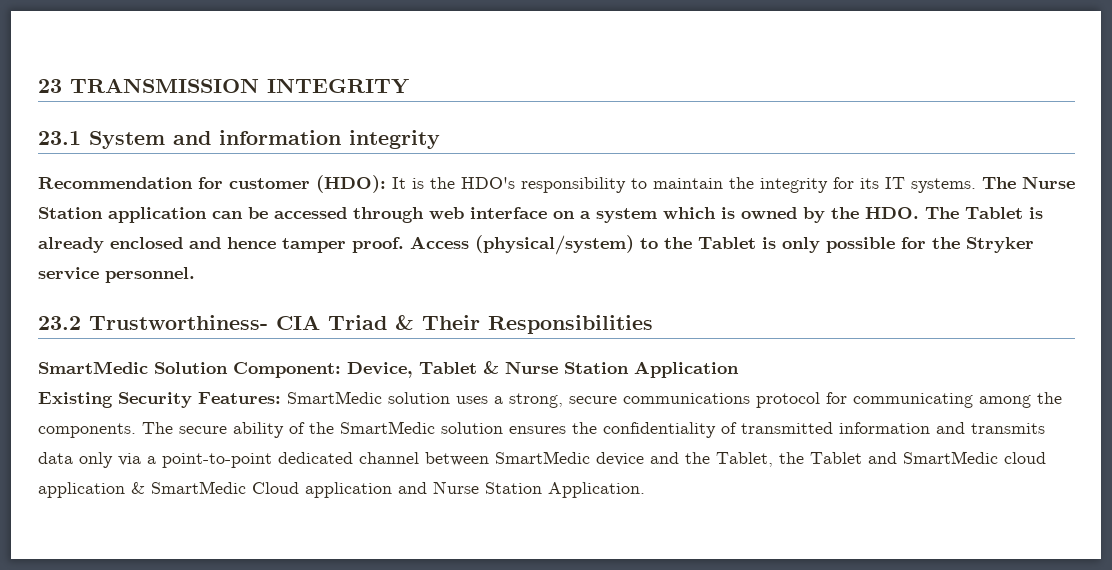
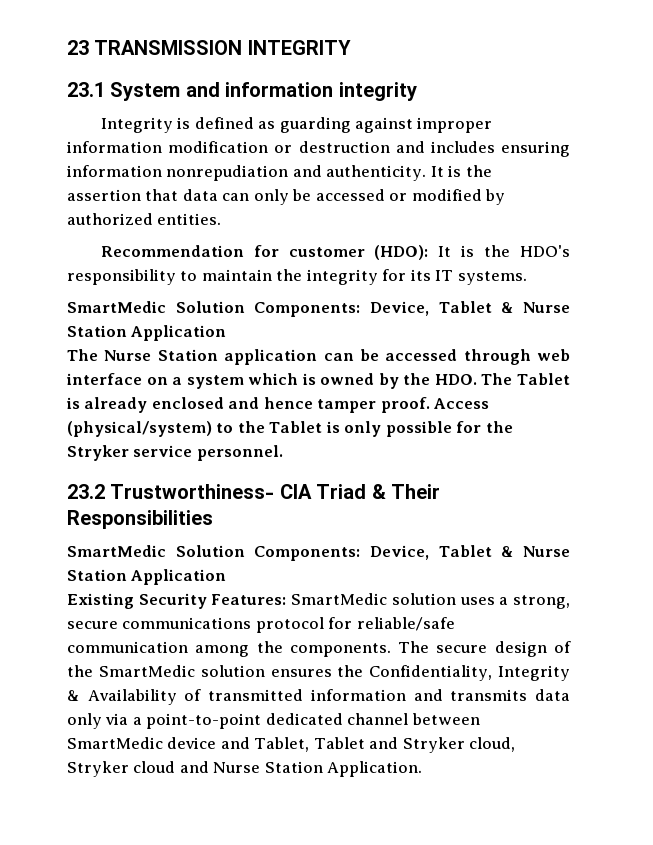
+ Integrity is defined as guarding against improper information modification or destruction and includes ensuring information nonrepudiation and authenticity. It is the assertion that data can only be accessed or modified by authorized entities.
- Recommendation for customer (HDO): It is the HDO's responsibility to maintain the integrity for its IT systems. The Nurse Station application can be accessed through web interface on a system which is owned by the HDO. The Tablet is already enclosed and hence tamper proof.
+ Recommendation for customer (HDO): It is the HDO's responsibility to maintain the integrity for its IT systems.
+ SmartMedic Solution Components: Device, Tablet & Nurse Station Application
+ The Nurse Station application can be accessed through web interface on a system which is owned by the HDO. The Tablet is already enclosed and hence tamper proof.
  23.2 Trustworthiness- CIA Triad & Their Responsibilities
- SmartMedic Solution Component: Device, Tablet & Nurse Station Application
+ SmartMedic Solution Components: Device, Tablet & Nurse Station Application
- Existing Security Features: SmartMedic solution uses a strong, secure communications protocol for communicating among the components.
+ Existing Security Features: SmartMedic solution uses a strong, secure communications protocol for reliable/safe communication among the components.
- The secure ability of the SmartMedic solution ensures the confidentiality of transmitted information and transmits data only via a point-to-point dedicated channel between SmartMedic device and the Tablet, the Tablet and SmartMedic cloud application & SmartMedic Cloud application and Nurse Station Application.
+ The secure design of the SmartMedic solution ensures the Confidentiality, Integrity & Availability of transmitted information and transmits data only via a point-to-point dedicated channel between SmartMedic device and Tablet, Tablet and Stryker cloud, Stryker cloud and Nurse Station Application.

